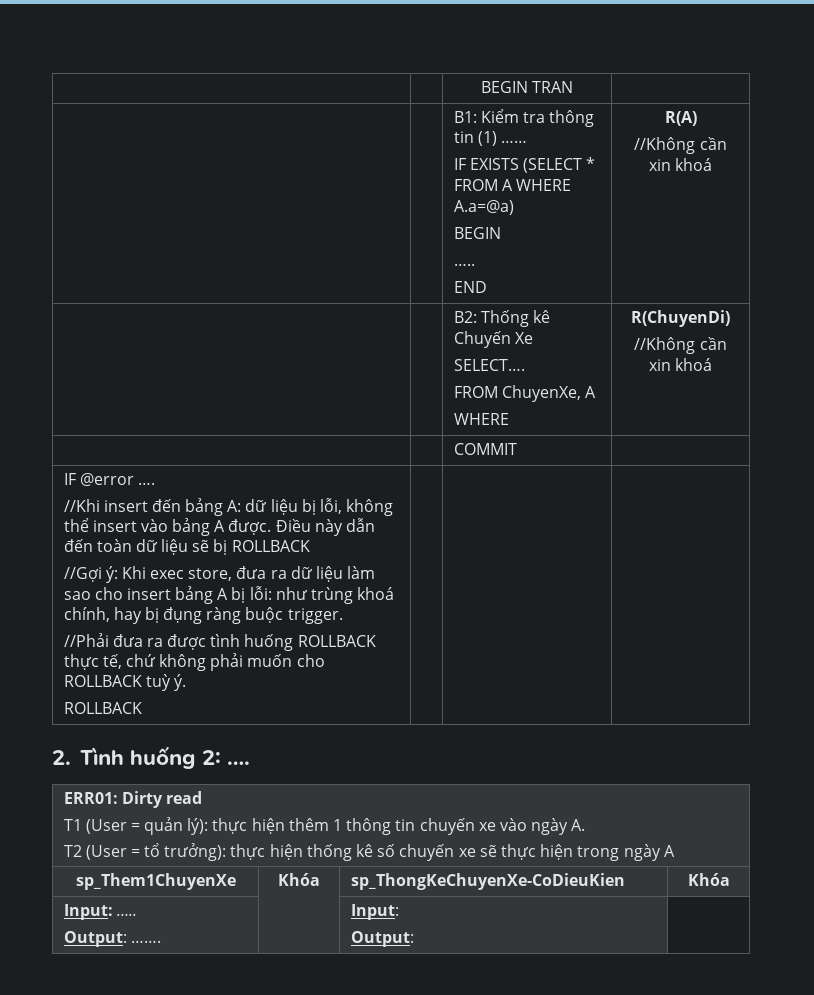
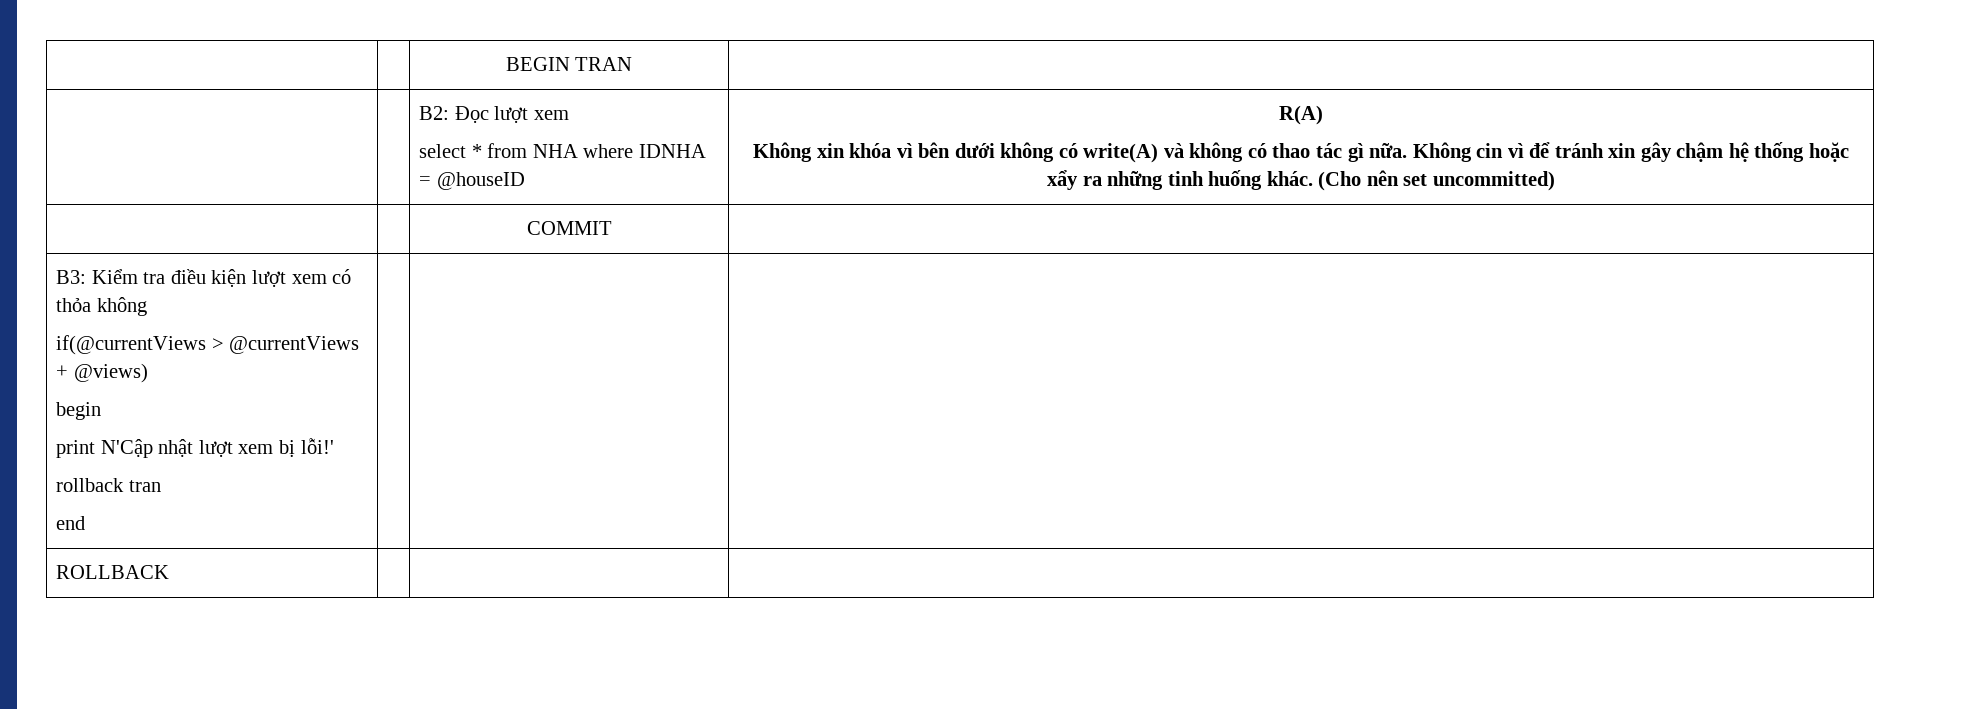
- B1: Kiểm tra thông tin (1) ……
- IF EXISTS (SELECT * FROM A WHERE A.a=@a)
- BEGIN
- …..
- END | R(A)
- //Không cần xin khoá
- | | B2: Thống kê Chuyến Xe
- SELECT….
- FROM ChuyenXe, A
- WHERE | R(ChuyenDi)
- //Không cần xin khoá
+ B2: Đọc lượt xem
+ select * from NHA where IDNHA = @houseID | R(A)
+ Không xin khóa vì bên dưới không có write(A) và không có thao tác gì nữa. Không cin vì để tránh xin gây chậm hệ thống hoặc xẩy ra những tinh huống khác. (Cho nên set uncommitted)
  | | COMMIT |
- IF @error ….
- //Khi insert đến bảng A: dữ liệu bị lỗi, không thể insert vào bảng A được. Điều này dẫn đến toàn dữ liệu sẽ bị ROLLBACK
- //Gợi ý: Khi exec store, đưa ra dữ liệu làm sao cho insert bảng A bị lỗi: như trùng khoá chính, hay bị đụng ràng buộc trigger.
- //Phải đưa ra được tình huống ROLLBACK thực tế, chứ không phải muốn cho ROLLBACK tuỳ ý.
+ B3: Kiểm tra điều kiện lượt xem có thỏa không
+ if(@currentViews > @currentViews + @views)
+ begin
+ print N'Cập nhật lượt xem bị lỗi!'
+ rollback tran
+ end | | |
  ROLLBACK | | |
- 2. Tình huống 2: ….
- ERR01: Dirty read
- T1 (User = quản lý): thực hiện thêm 1 thông tin chuyến xe vào ngày A.
- T2 (User = tổ trưởng): thực hiện thống kê số chuyến xe sẽ thực hiện trong ngày A
- sp_Them1ChuyenXe | Khóa | sp_ThongKeChuyenXe-CoDieuKien | Khóa
- Input: …..
- Output: ……. | | Input:
- Output: |

